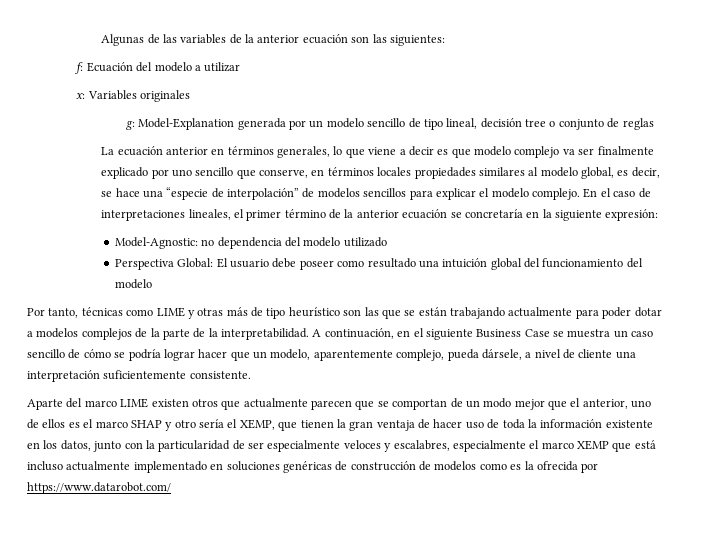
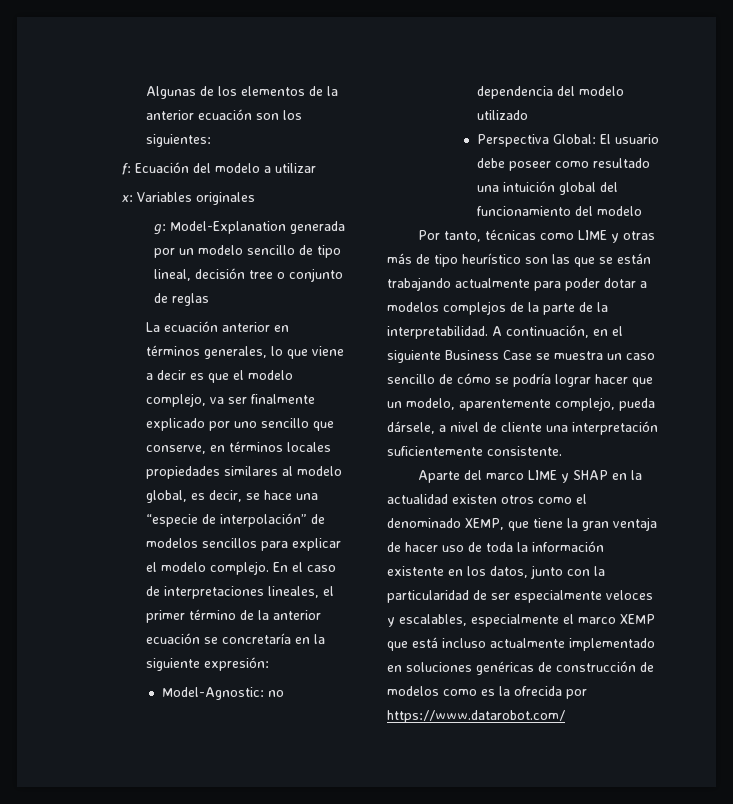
- Algunas de las variables de la anterior ecuación son las siguientes:
+ Algunas de los elementos de la anterior ecuación son los siguientes:
- La ecuación anterior en términos generales, lo que viene a decir es que modelo complejo va ser finalmente explicado por uno sencillo que conserve, en términos locales propiedades similares al modelo global, es decir, se hace una “especie de interpolación” de modelos sencillos para explicar el modelo complejo.
+ La ecuación anterior en términos generales, lo que viene a decir es que el modelo complejo, va ser finalmente explicado por uno sencillo que conserve, en términos locales propiedades similares al modelo global, es decir, se hace una “especie de interpolación” de modelos sencillos para explicar el modelo complejo.
- Aparte del marco LIME existen otros que actualmente parecen que se comportan de un modo mejor que el anterior, uno de ellos es el marco SHAP y otro sería el XEMP, que tienen la gran ventaja de hacer uso de toda la información existente en los datos, junto con la particularidad de ser especialmente veloces y escalabres, especialmente el marco XEMP que está incluso actualmente implementado en soluciones genéricas de construcción de modelos como es la ofrecida por https://www.datarobot.com/
+ Aparte del marco LIME y SHAP en la actualidad existen otros como el denominado XEMP, que tiene la gran ventaja de hacer uso de toda la información existente en los datos, junto con la particularidad de ser especialmente veloces y escalables, especialmente el marco XEMP que está incluso actualmente implementado en soluciones genéricas de construcción de modelos como es la ofrecida por https://www.datarobot.com/

